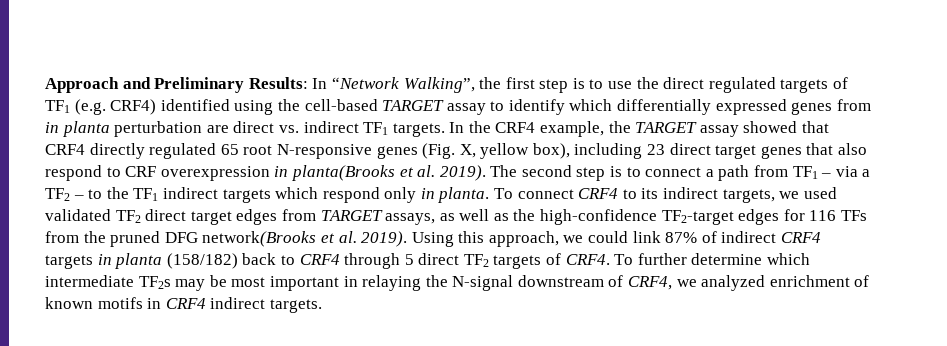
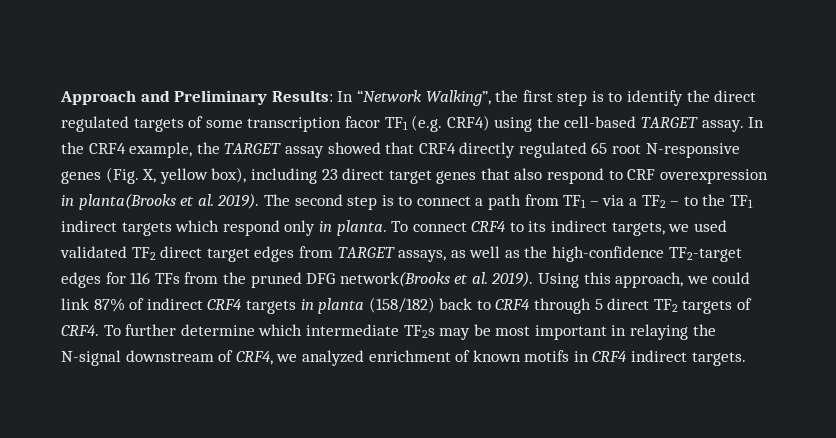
- Approach and Preliminary Results: In “Network Walking”, the first step is to use the direct regulated targets of TF1 (e.g. CRF4) identified using the cell-based TARGET assay to identify which differentially expressed genes from in planta perturbation are direct vs. indirect TF1 targets.
+ Approach and Preliminary Results: In “Network Walking”, the first step is to identify the direct regulated targets of some transcription facor TF1 (e.g. CRF4) using the cell-based TARGET assay.

